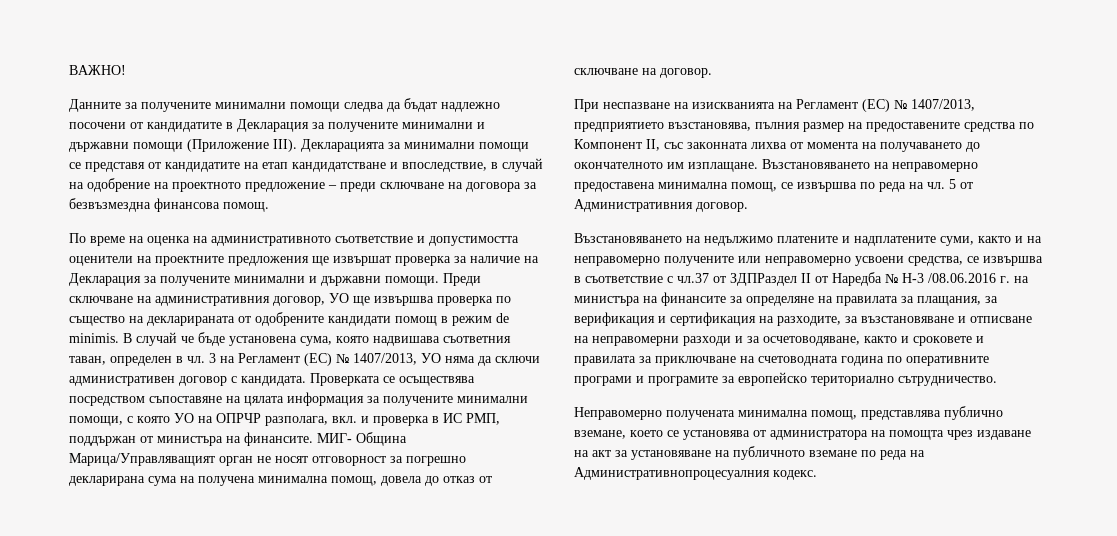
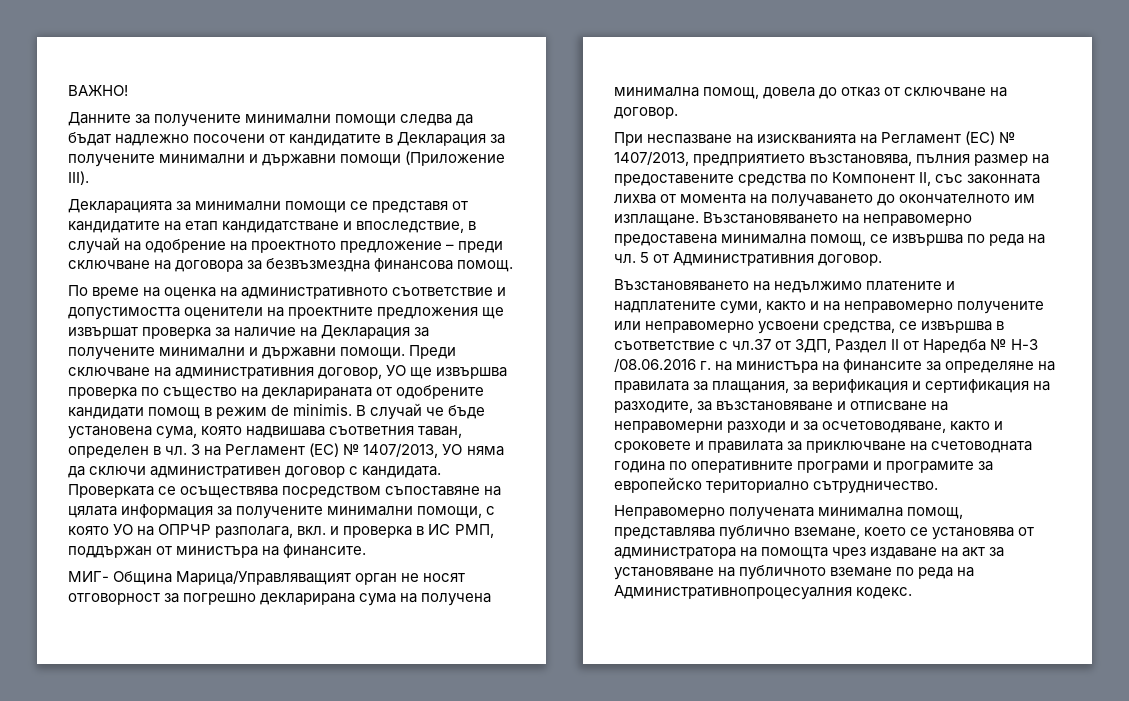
- Данните за получените минимални помощи следва да бъдат надлежно посочени от кандидатите в Декларация за получените минимални и държавни помощи (Приложение ІІІ). Декларацията за минимални помощи се представя от кандидатите на етап кандидатстване и впоследствие, в случай на одобрение на проектното предложение – преди сключване на договора за безвъзмездна финансова помощ.
+ Данните за получените минимални помощи следва да бъдат надлежно посочени от кандидатите в Декларация за получените минимални и държавни помощи (Приложение ІІІ).
+ Декларацията за минимални помощи се представя от кандидатите на етап кандидатстване и впоследствие, в случай на одобрение на проектното предложение – преди сключване на договора за безвъзмездна финансова помощ.
- Проверката се осъществява посредством съпоставяне на цялата информация за получените минимални помощи, с която УО на ОПРЧР разполага, вкл. и проверка в ИС РМП, поддържан от министъра на финансите. МИГ- Община Марица/Управляващият орган не носят отговорност за погрешно декларирана сума на получена минимална помощ, довела до отказ от сключване на договор.
+ Проверката се осъществява посредством съпоставяне на цялата информация за получените минимални помощи, с която УО на ОПРЧР разполага, вкл. и проверка в ИС РМП, поддържан от министъра на финансите.
+ МИГ- Община Марица/Управляващият орган не носят отговорност за погрешно декларирана сума на получена минимална помощ, довела до отказ от сключване на договор.
- Възстановяването на недължимо платените и надплатените суми, както и на неправомерно получените или неправомерно усвоени средства, се извършва в съответствие с чл.37 от ЗДПРаздел ІІ от Наредба № Н-3 /08.06.2016 г. на министъра на финансите за определяне на правилата за плащания, за верификация и сертификация на разходите, за възстановяване и отписване на неправомерни разходи и за осчетоводяване, както и сроковете и правилата за приключване на счетоводната година по оперативните програми и програмите за европейско териториално сътрудничество.
+ Възстановяването на недължимо платените и надплатените суми, както и на неправомерно получените или неправомерно усвоени средства, се извършва в съответствие с чл.37 от ЗДП, Раздел ІІ от Наредба № Н-3 /08.06.2016 г. на министъра на финансите за определяне на правилата за плащания, за верификация и сертификация на разходите, за възстановяване и отписване на неправомерни разходи и за осчетоводяване, както и сроковете и правилата за приключване на счетоводната година по оперативните програми и програмите за европейско териториално сътрудничество.

